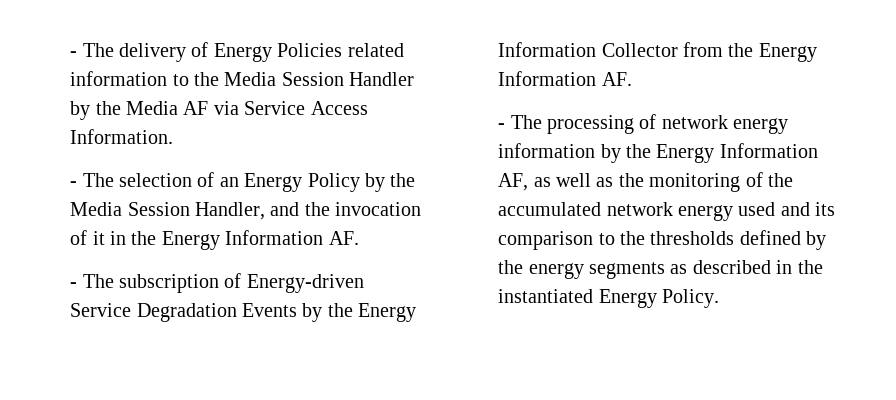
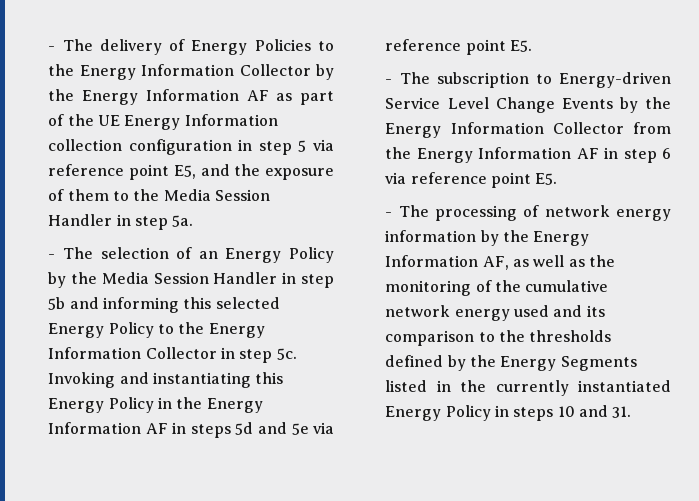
- - The delivery of Energy Policies related information to the Media Session Handler by the Media AF via Service Access Information.
+ - The delivery of Energy Policies to the Energy Information Collector by the Energy Information AF as part of the UE Energy Information collection configuration in step 5 via reference point E5, and the exposure of them to the Media Session Handler in step 5a.
- - The selection of an Energy Policy by the Media Session Handler, and the invocation of it in the Energy Information AF.
+ - The selection of an Energy Policy by the Media Session Handler in step 5b and informing this selected Energy Policy to the Energy Information Collector in step 5c. Invoking and instantiating this Energy Policy in the Energy Information AF in steps 5d and 5e via reference point E5.
- - The subscription of Energy-driven Service Degradation Events by the Energy Information Collector from the Energy Information AF.
+ - The subscription to Energy-driven Service Level Change Events by the Energy Information Collector from the Energy Information AF in step 6 via reference point E5.
- - The processing of network energy information by the Energy Information AF, as well as the monitoring of the accumulated network energy used and its comparison to the thresholds defined by the energy segments as described in the instantiated Energy Policy.
+ - The processing of network energy information by the Energy Information AF, as well as the monitoring of the cumulative network energy used and its comparison to the thresholds defined by the Energy Segments listed in the currently instantiated Energy Policy in steps 10 and 31.

